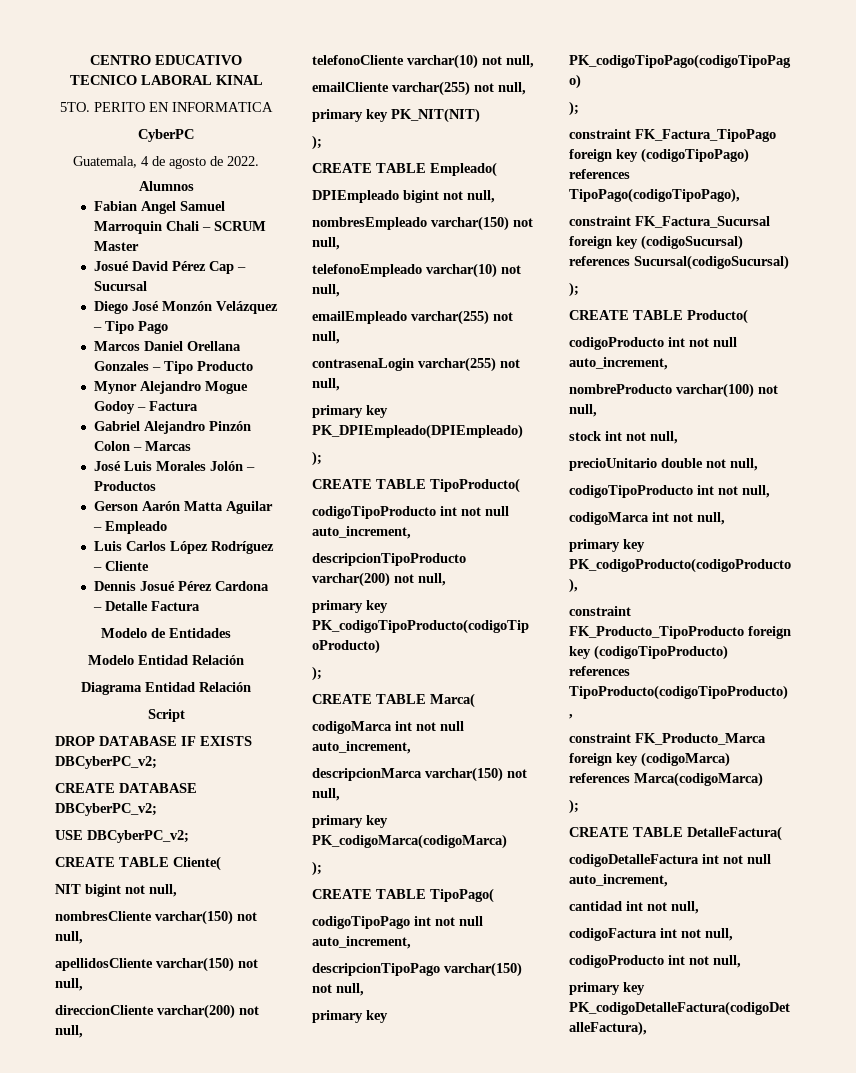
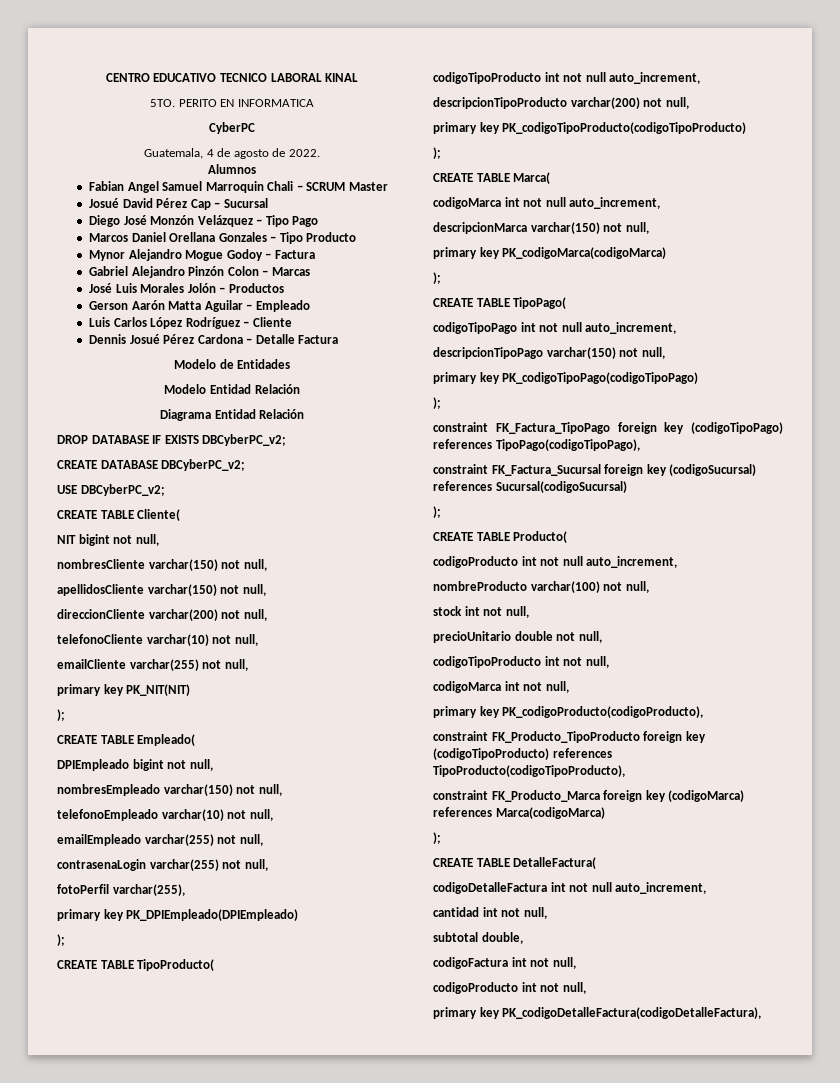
- Script
+ fotoPerfil varchar(255),
+ subtotal double,

